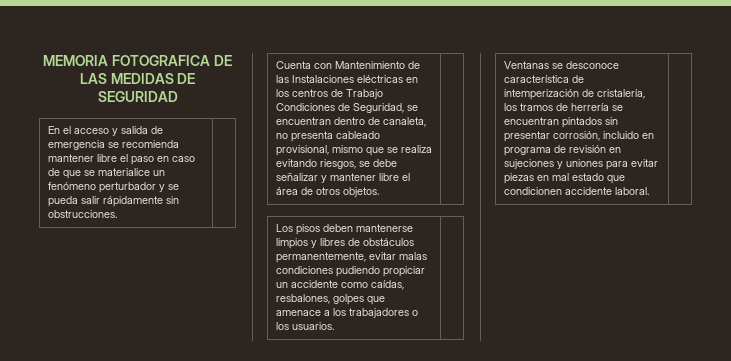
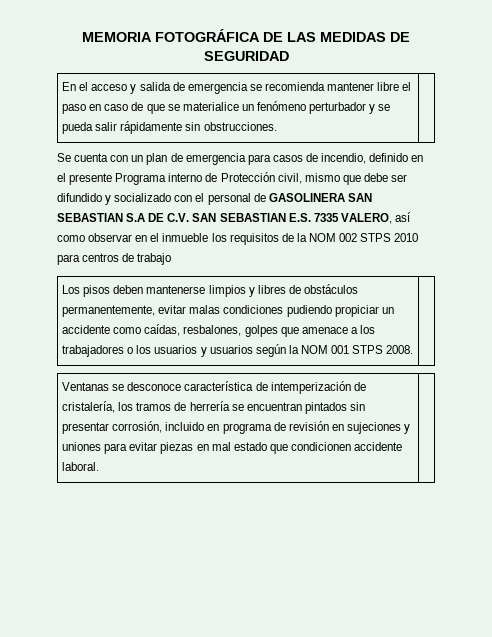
- MEMORIA FOTOGRAFICA DE LAS MEDIDAS DE SEGURIDAD
+ MEMORIA FOTOGRÁFICA DE LAS MEDIDAS DE SEGURIDAD
- Cuenta con Mantenimiento de las Instalaciones eléctricas en los centros de Trabajo Condiciones de Seguridad, se encuentran dentro de canaleta, no presenta cableado provisional, mismo que se realiza evitando riesgos, se debe señalizar y mantener libre el área de otros objetos.
+ Se cuenta con un plan de emergencia para casos de incendio, definido en el presente Programa interno de Protección civil, mismo que debe ser difundido y socializado con el personal de GASOLINERA SAN SEBASTIAN S.A DE C.V. SAN SEBASTIAN E.S. 7335 VALERO, así como observar en el inmueble los requisitos de la NOM 002 STPS 2010 para centros de trabajo
- Los pisos deben mantenerse limpios y libres de obstáculos permanentemente, evitar malas condiciones pudiendo propiciar un accidente como caídas, resbalones, golpes que amenace a los trabajadores o los usuarios. |
+ Los pisos deben mantenerse limpios y libres de obstáculos permanentemente, evitar malas condiciones pudiendo propiciar un accidente como caídas, resbalones, golpes que amenace a los trabajadores o los usuarios y usuarios según la NOM 001 STPS 2008. |

